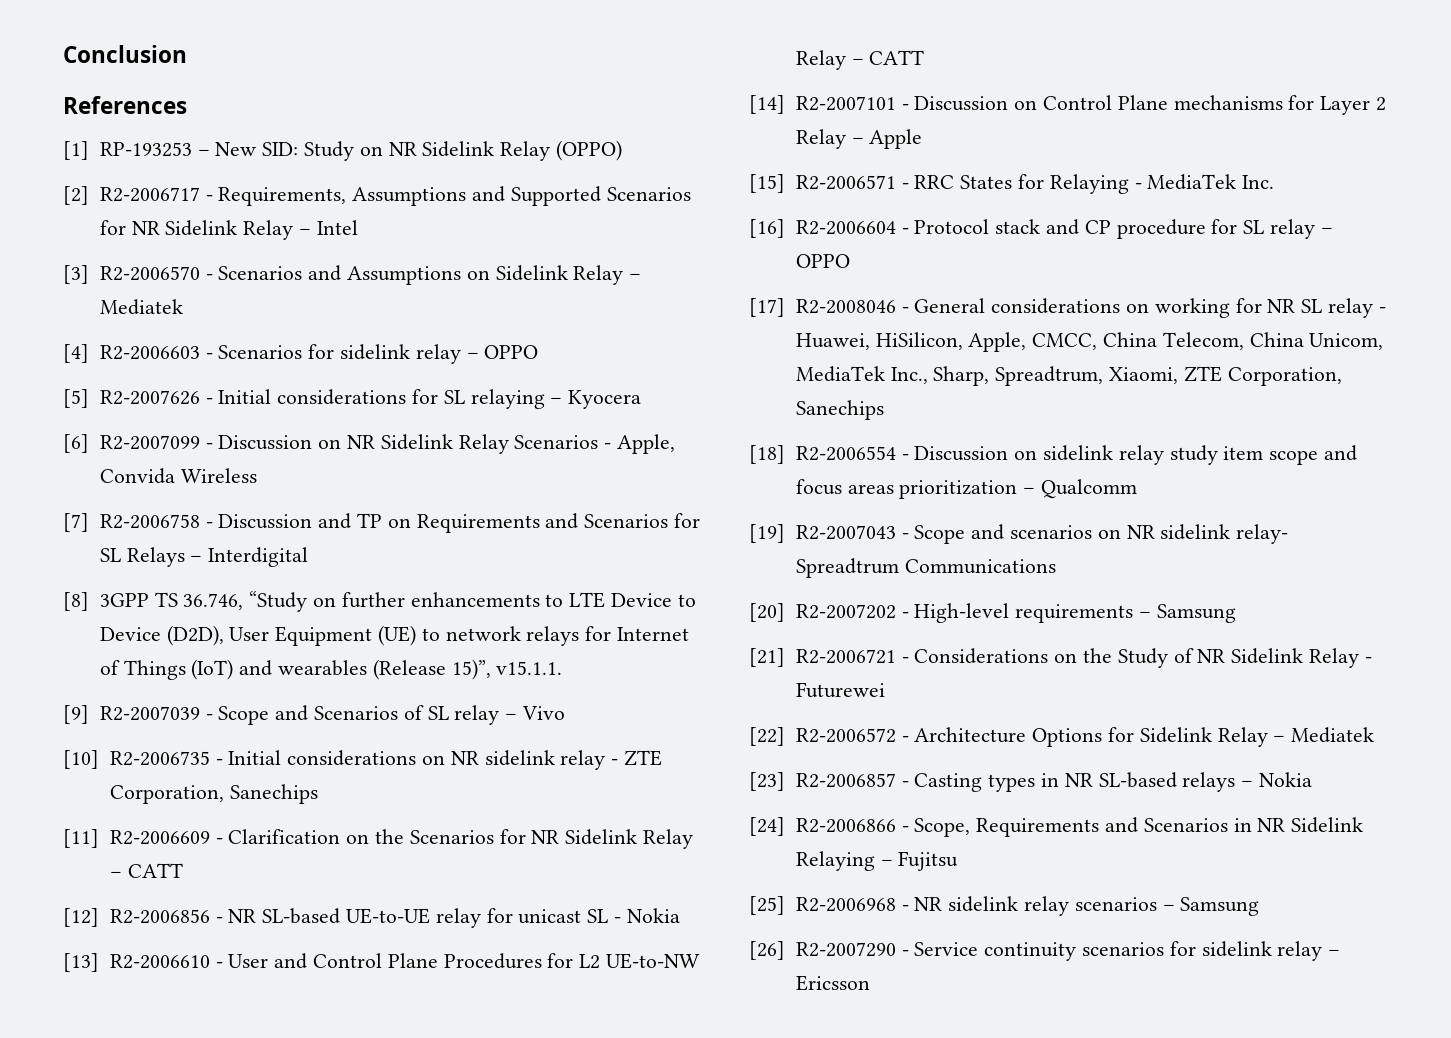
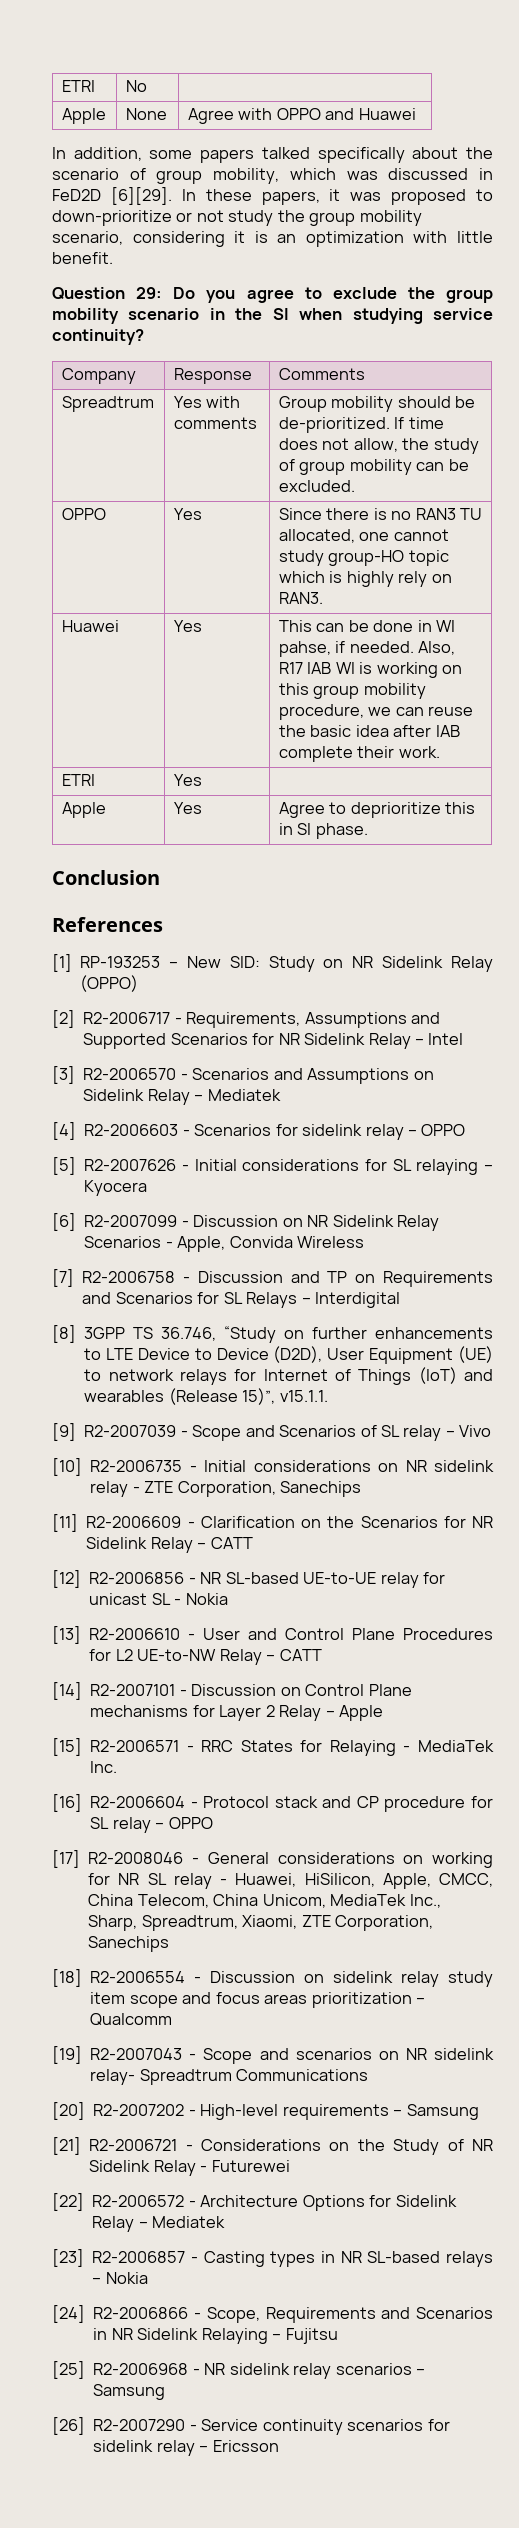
+ ETRI | No |
+ Apple | None | Agree with OPPO and Huawei
+ In addition, some papers talked specifically about the scenario of group mobility, which was discussed in FeD2D [6][29]. In these papers, it was proposed to down-prioritize or not study the group mobility scenario, considering it is an optimization with little benefit.
+ Question 29: Do you agree to exclude the group mobility scenario in the SI when studying service continuity?
+ Company | Response | Comments
+ Spreadtrum | Yes with comments | Group mobility should be de-prioritized. If time does not allow, the study of group mobility can be excluded.
+ OPPO | Yes | Since there is no RAN3 TU allocated, one cannot study group-HO topic which is highly rely on RAN3.
+ Huawei | Yes | This can be done in WI pahse, if needed. Also, R17 IAB WI is working on this group mobility procedure, we can reuse the basic idea after IAB complete their work.
+ ETRI | Yes |
+ Apple | Yes | Agree to deprioritize this in SI phase.

